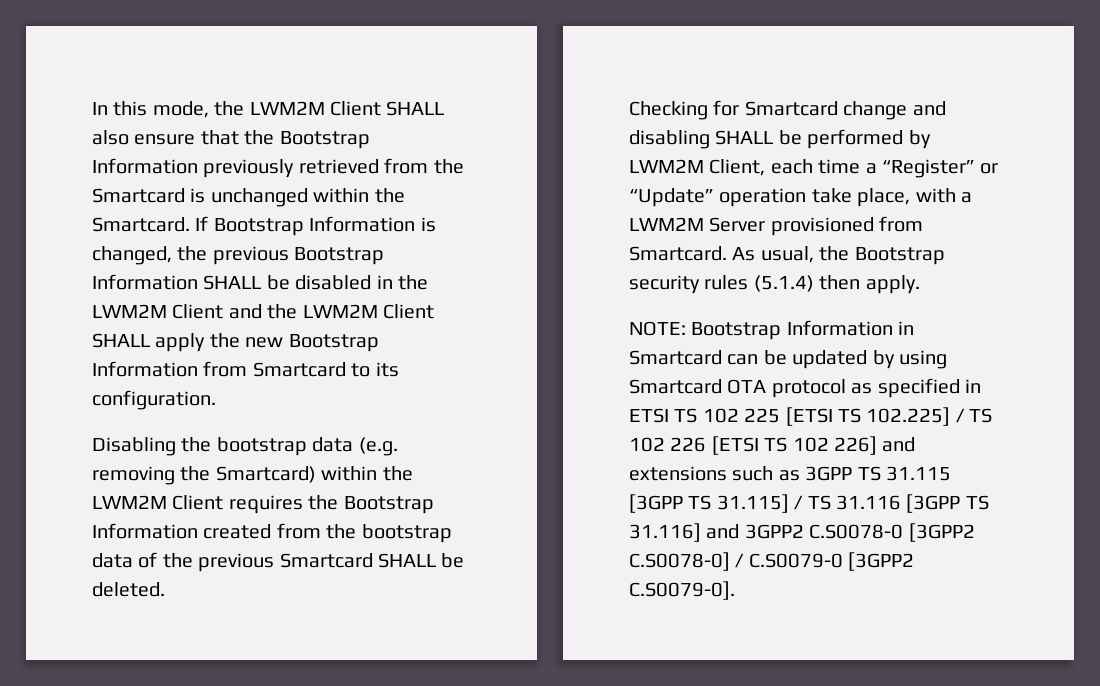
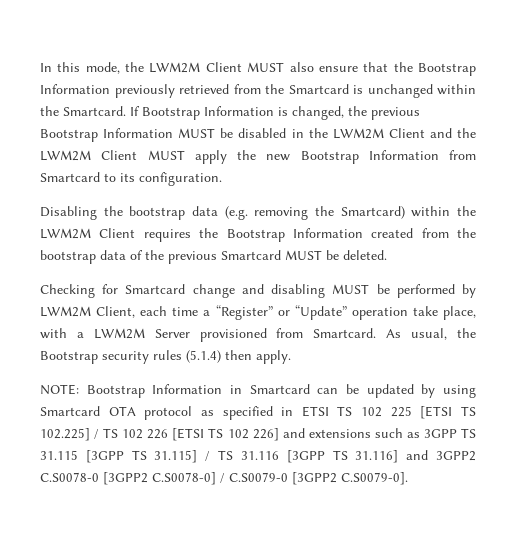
- In this mode, the LWM2M Client SHALL also ensure that the Bootstrap Information previously retrieved from the Smartcard is unchanged within the Smartcard.
+ In this mode, the LWM2M Client MUST also ensure that the Bootstrap Information previously retrieved from the Smartcard is unchanged within the Smartcard.
- If Bootstrap Information is changed, the previous Bootstrap Information SHALL be disabled in the LWM2M Client and the LWM2M Client SHALL apply the new Bootstrap Information from Smartcard to its configuration.
+ If Bootstrap Information is changed, the previous Bootstrap Information MUST be disabled in the LWM2M Client and the LWM2M Client MUST apply the new Bootstrap Information from Smartcard to its configuration.
- Disabling the bootstrap data (e.g. removing the Smartcard) within the LWM2M Client requires the Bootstrap Information created from the bootstrap data of the previous Smartcard SHALL be deleted.
+ Disabling the bootstrap data (e.g. removing the Smartcard) within the LWM2M Client requires the Bootstrap Information created from the bootstrap data of the previous Smartcard MUST be deleted.
- Checking for Smartcard change and disabling SHALL be performed by LWM2M Client, each time a “Register” or “Update” operation take place, with a LWM2M Server provisioned from Smartcard.
+ Checking for Smartcard change and disabling MUST be performed by LWM2M Client, each time a “Register” or “Update” operation take place, with a LWM2M Server provisioned from Smartcard.

